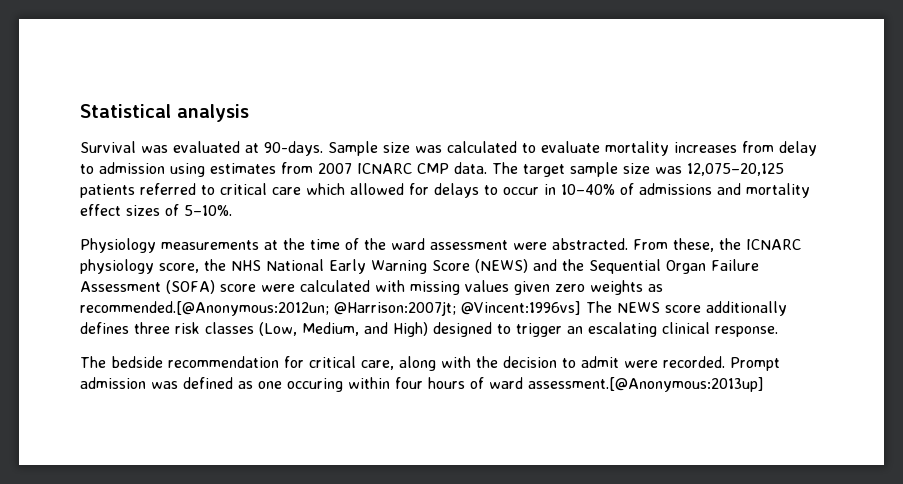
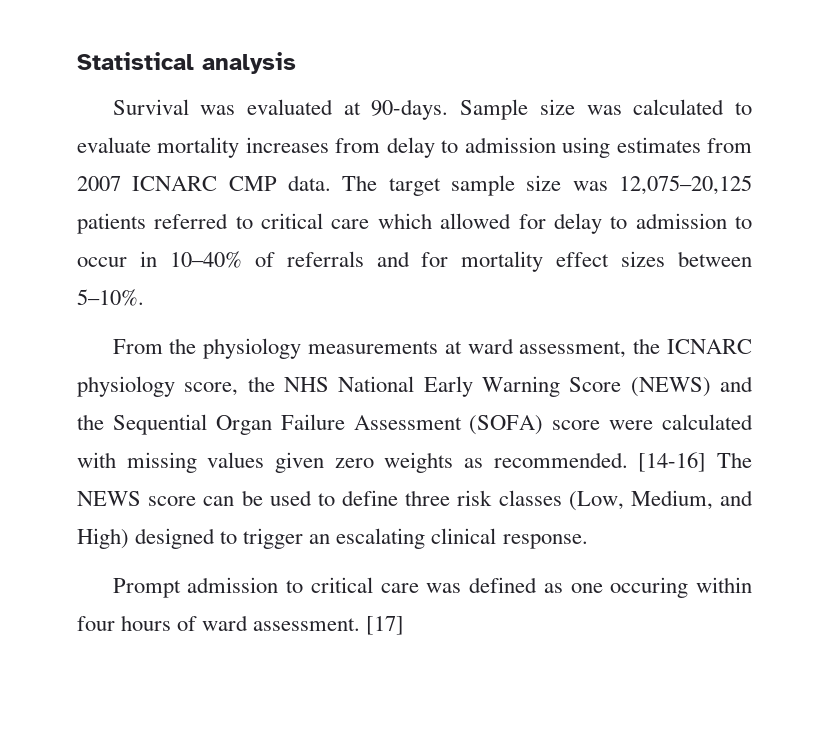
- The target sample size was 12,075–20,125 patients referred to critical care which allowed for delays to occur in 10–40% of admissions and mortality effect sizes of 5–10%.
+ The target sample size was 12,075–20,125 patients referred to critical care which allowed for delay to admission to occur in 10–40% of referrals and for mortality effect sizes between 5–10%.
- Physiology measurements at the time of the ward assessment were abstracted. From these, the ICNARC physiology score, the NHS National Early Warning Score (NEWS) and the Sequential Organ Failure Assessment (SOFA) score were calculated with missing values given zero weights as recommended.[@Anonymous:2012un; @Harrison:2007jt; @Vincent:1996vs] The NEWS score additionally defines three risk classes (Low, Medium, and High) designed to trigger an escalating clinical response.
+ From the physiology measurements at ward assessment, the ICNARC physiology score, the NHS National Early Warning Score (NEWS) and the Sequential Organ Failure Assessment (SOFA) score were calculated with missing values given zero weights as recommended. [14-16] The NEWS score can be used to define three risk classes (Low, Medium, and High) designed to trigger an escalating clinical response.
- The bedside recommendation for critical care, along with the decision to admit were recorded. Prompt admission was defined as one occuring within four hours of ward assessment.[@Anonymous:2013up]
+ Prompt admission to critical care was defined as one occuring within four hours of ward assessment. [17]

